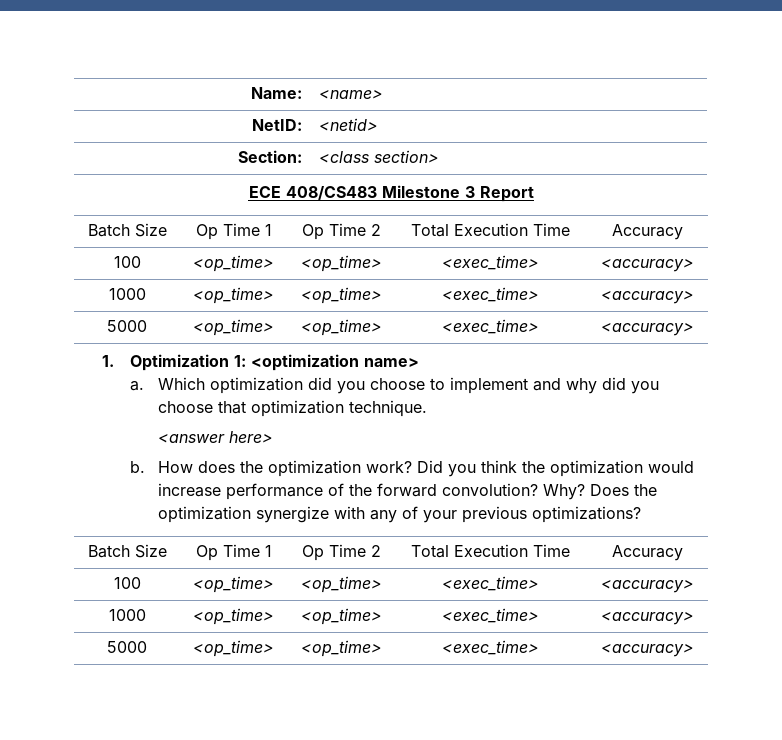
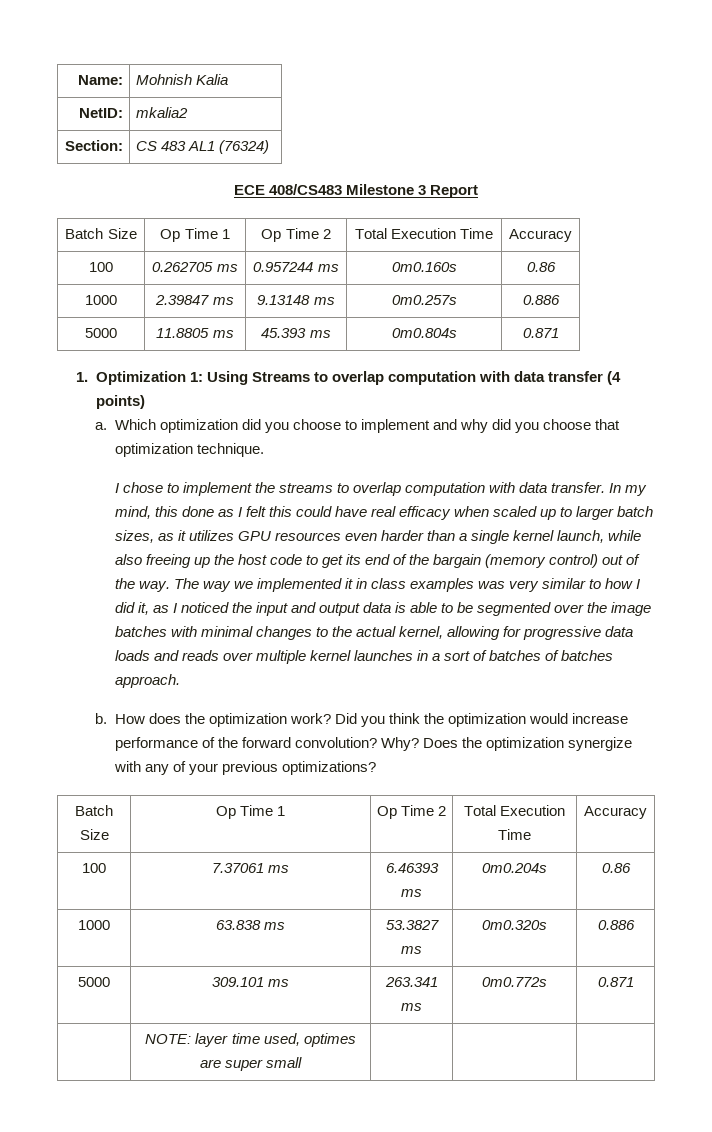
- Name: | <name>
+ Name: | Mohnish Kalia
- NetID: | <netid>
+ NetID: | mkalia2
- Section: | <class section>
+ Section: | CS 483 AL1 (76324)
  ECE 408/CS483 Milestone 3 Report
  Batch Size | Op Time 1 | Op Time 2 | Total Execution Time | Accuracy
- 100 | <op_time> | <op_time> | <exec_time> | <accuracy>
- 1000 | <op_time> | <op_time> | <exec_time> | <accuracy>
- 5000 | <op_time> | <op_time> | <exec_time> | <accuracy>
- 1. Optimization 1: <optimization name>
+ 100 | 0.262705 ms | 0.957244 ms | 0m0.160s | 0.86
+ 1000 | 2.39847 ms | 9.13148 ms | 0m0.257s | 0.886
+ 5000 | 11.8805 ms | 45.393 ms | 0m0.804s | 0.871
+ 1. Optimization 1: Using Streams to overlap computation with data transfer (4 points)
- <answer here>
+ I chose to implement the streams to overlap computation with data transfer. In my mind, this done as I felt this could have real efficacy when scaled up to larger batch sizes, as it utilizes GPU resources even harder than a single kernel launch, while also freeing up the host code to get its end of the bargain (memory control) out of the way. The way we implemented it in class examples was very similar to how I did it, as I noticed the input and output data is able to be segmented over the image batches with minimal changes to the actual kernel, allowing for progressive data loads and reads over multiple kernel launches in a sort of batches of batches approach.
  Does the optimization synergize with any of your previous optimizations?
  Batch Size | Op Time 1 | Op Time 2 | Total Execution Time | Accuracy
- 100 | <op_time> | <op_time> | <exec_time> | <accuracy>
- 1000 | <op_time> | <op_time> | <exec_time> | <accuracy>
- 5000 | <op_time> | <op_time> | <exec_time> | <accuracy>
+ 100 | 7.37061 ms | 6.46393 ms | 0m0.204s | 0.86
+ 1000 | 63.838 ms | 53.3827 ms | 0m0.320s | 0.886
+ 5000 | 309.101 ms | 263.341 ms | 0m0.772s | 0.871
+ | NOTE: layer time used, optimes are super small | | |

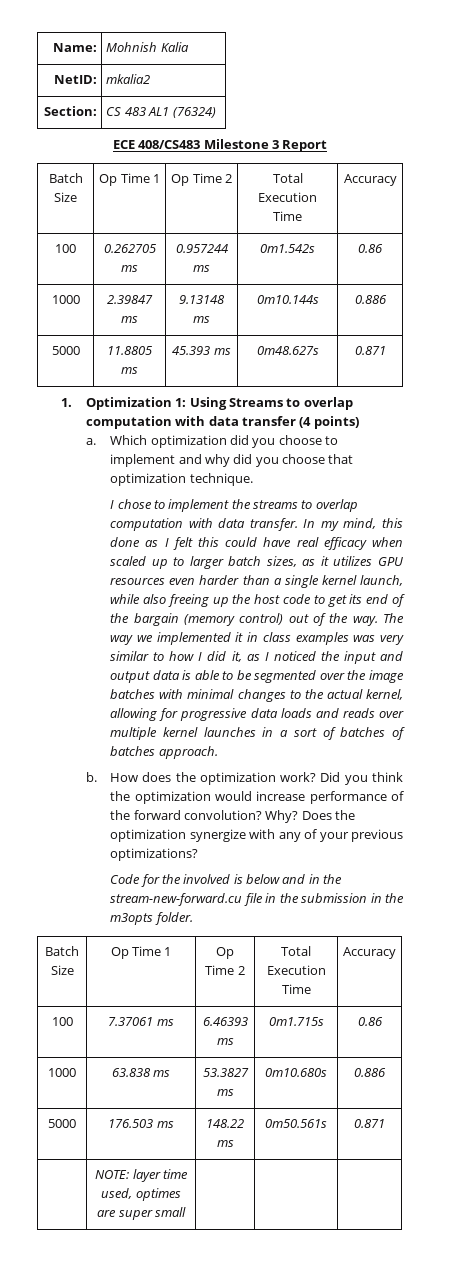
- 100 | 0.262705 ms | 0.957244 ms | 0m0.160s | 0.86
+ 100 | 0.262705 ms | 0.957244 ms | 0m1.542s | 0.86
- 1000 | 2.39847 ms | 9.13148 ms | 0m0.257s | 0.886
+ 1000 | 2.39847 ms | 9.13148 ms | 0m10.144s | 0.886
- 5000 | 11.8805 ms | 45.393 ms | 0m0.804s | 0.871
+ 5000 | 11.8805 ms | 45.393 ms | 0m48.627s | 0.871
+ Code for the involved is below and in the stream-new-forward.cu file in the submission in the m3opts folder.
- 100 | 7.37061 ms | 6.46393 ms | 0m0.204s | 0.86
+ 100 | 7.37061 ms | 6.46393 ms | 0m1.715s | 0.86
- 1000 | 63.838 ms | 53.3827 ms | 0m0.320s | 0.886
- 5000 | 309.101 ms | 263.341 ms | 0m0.772s | 0.871
+ 1000 | 63.838 ms | 53.3827 ms | 0m10.680s | 0.886
+ 5000 | 176.503 ms | 148.22 ms | 0m50.561s | 0.871

